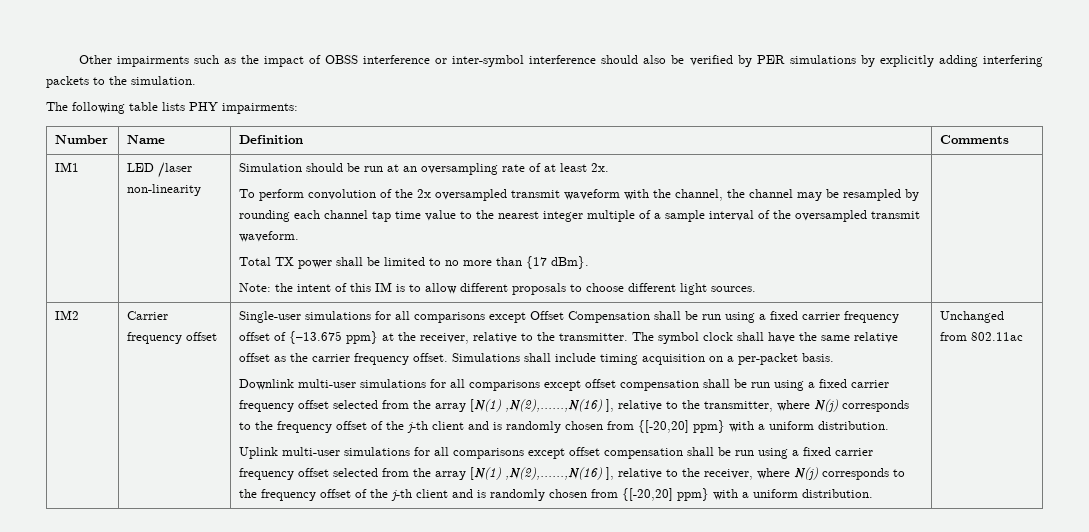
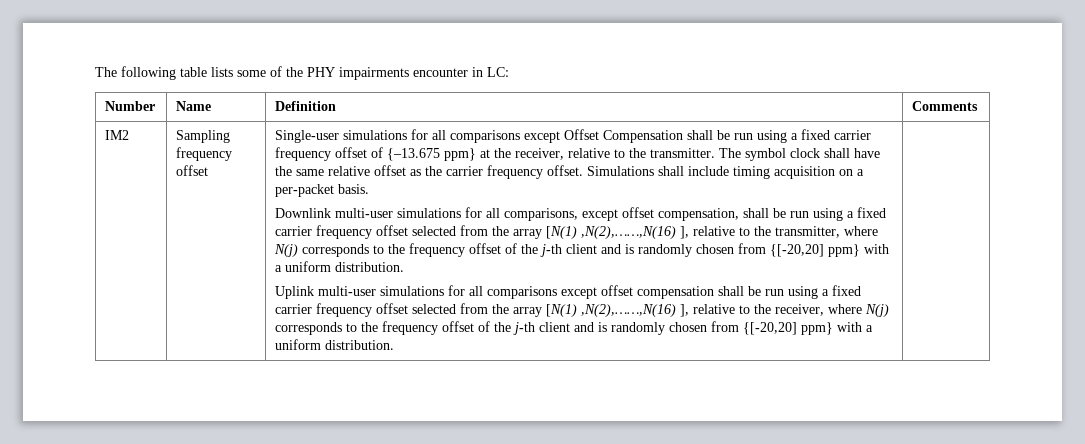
- Other impairments such as the impact of OBSS interference or inter-symbol interference should also be verified by PER simulations by explicitly adding interfering packets to the simulation.
- The following table lists PHY impairments:
+ The following table lists some of the PHY impairments encounter in LC:
  Number | Name | Definition | Comments
- IM1 | LED /laser non-linearity | Simulation should be run at an oversampling rate of at least 2x.
- To perform convolution of the 2x oversampled transmit waveform with the channel, the channel may be resampled by rounding each channel tap time value to the nearest integer multiple of a sample interval of the oversampled transmit waveform.
- Total TX power shall be limited to no more than {17 dBm}.
- Note: the intent of this IM is to allow different proposals to choose different light sources.
- Carrier frequency offset
+ Sampling frequency offset
- Downlink multi-user simulations for all comparisons except offset compensation shall be run using a fixed carrier frequency offset selected from the array [N(1) ,N(2),……,N(16) ], relative to the transmitter, where N(j) corresponds to the frequency offset of the j-th client and is randomly chosen from {[-20,20] ppm} with a uniform distribution.
+ Downlink multi-user simulations for all comparisons, except offset compensation, shall be run using a fixed carrier frequency offset selected from the array [N(1) ,N(2),……,N(16) ], relative to the transmitter, where N(j) corresponds to the frequency offset of the j-th client and is randomly chosen from {[-20,20] ppm} with a uniform distribution.
- Unchanged from 802.11ac

